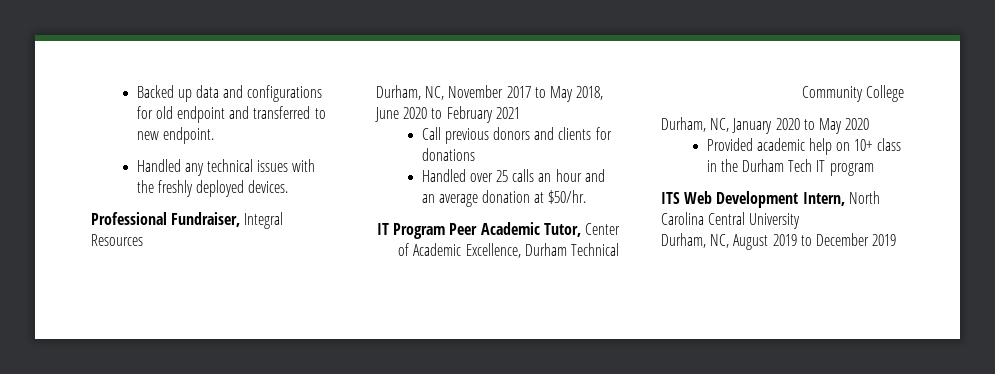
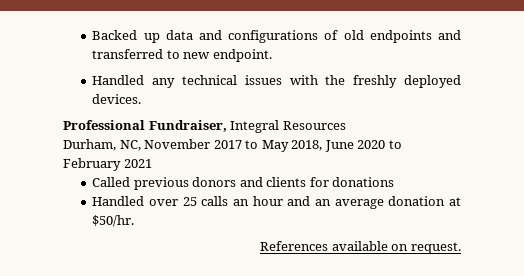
- Backed up data and configurations for old endpoint and transferred to new endpoint.
+ Backed up data and configurations of old endpoints and transferred to new endpoint.
- Call previous donors and clients for donations
+ Called previous donors and clients for donations
- IT Program Peer Academic Tutor, Center of Academic Excellence, Durham Technical Community College
- Durham, NC, January 2020 to May 2020
- Provided academic help on 10+ class in the Durham Tech IT program
- ITS Web Development Intern, North Carolina Central University
- Durham, NC, August 2019 to December 2019
+ References available on request.

